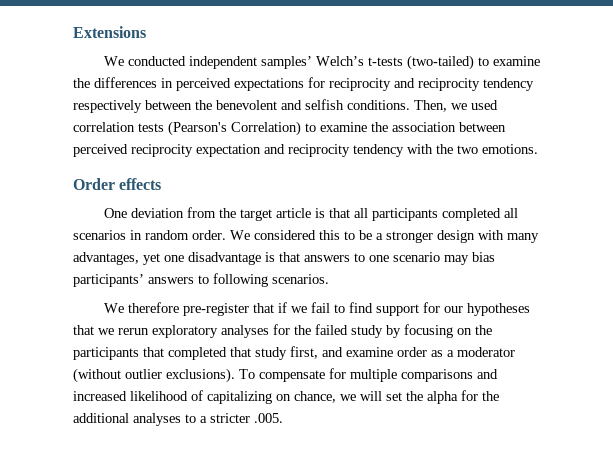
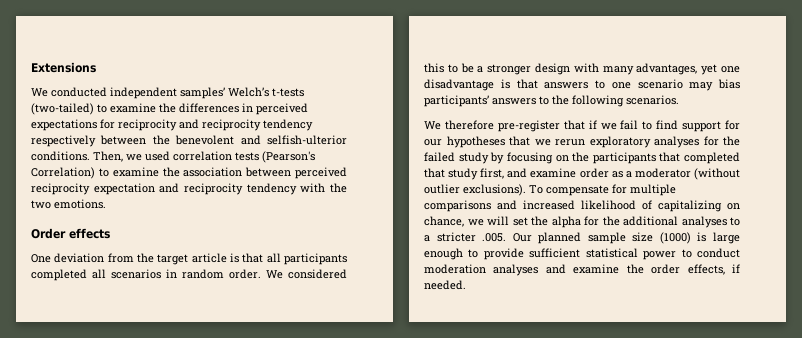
- We conducted independent samples’ Welch’s t-tests (two-tailed) to examine the differences in perceived expectations for reciprocity and reciprocity tendency respectively between the benevolent and selfish conditions.
+ We conducted independent samples’ Welch’s t-tests (two-tailed) to examine the differences in perceived expectations for reciprocity and reciprocity tendency respectively between the benevolent and selfish-ulterior conditions.
- We considered this to be a stronger design with many advantages, yet one disadvantage is that answers to one scenario may bias participants’ answers to following scenarios.
+ We considered this to be a stronger design with many advantages, yet one disadvantage is that answers to one scenario may bias participants’ answers to the following scenarios.
- To compensate for multiple comparisons and increased likelihood of capitalizing on chance, we will set the alpha for the additional analyses to a stricter .005.
+ To compensate for multiple comparisons and increased likelihood of capitalizing on chance, we will set the alpha for the additional analyses to a stricter .005. Our planned sample size (1000) is large enough to provide sufficient statistical power to conduct moderation analyses and examine the order effects, if needed.

